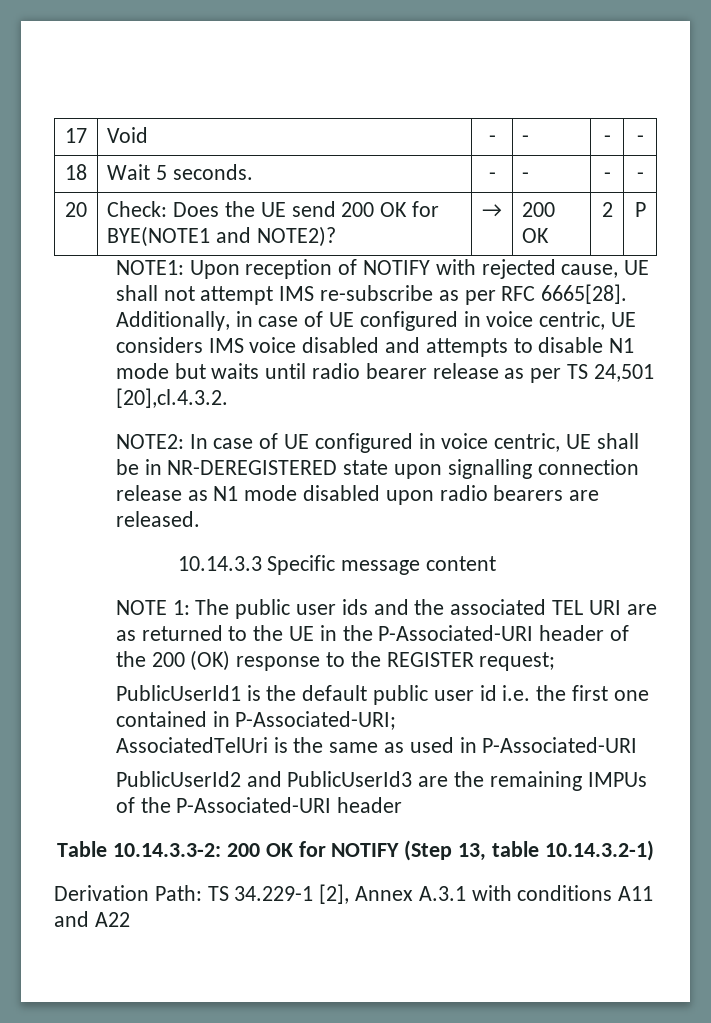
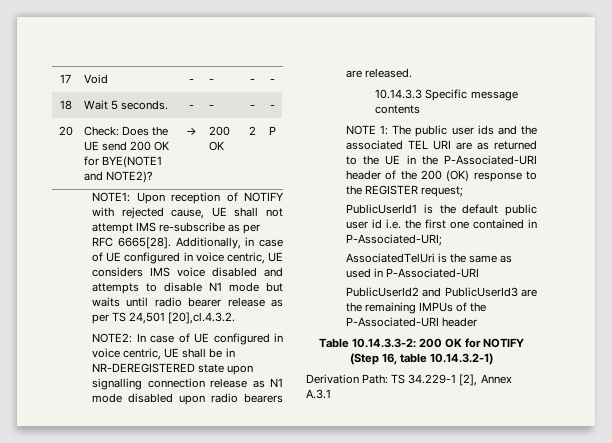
- 10.14.3.3 Specific message content
+ 10.14.3.3 Specific message contents
- Table 10.14.3.3-2: 200 OK for NOTIFY (Step 13, table 10.14.3.2-1)
+ Table 10.14.3.3-2: 200 OK for NOTIFY (Step 16, table 10.14.3.2-1)
- Derivation Path: TS 34.229-1 [2], Annex A.3.1 with conditions A11 and A22
+ Derivation Path: TS 34.229-1 [2], Annex A.3.1

